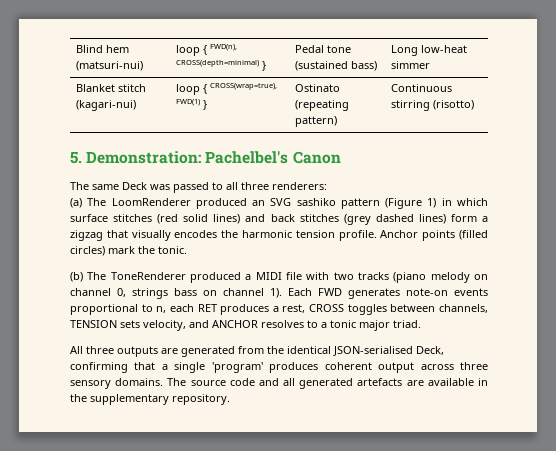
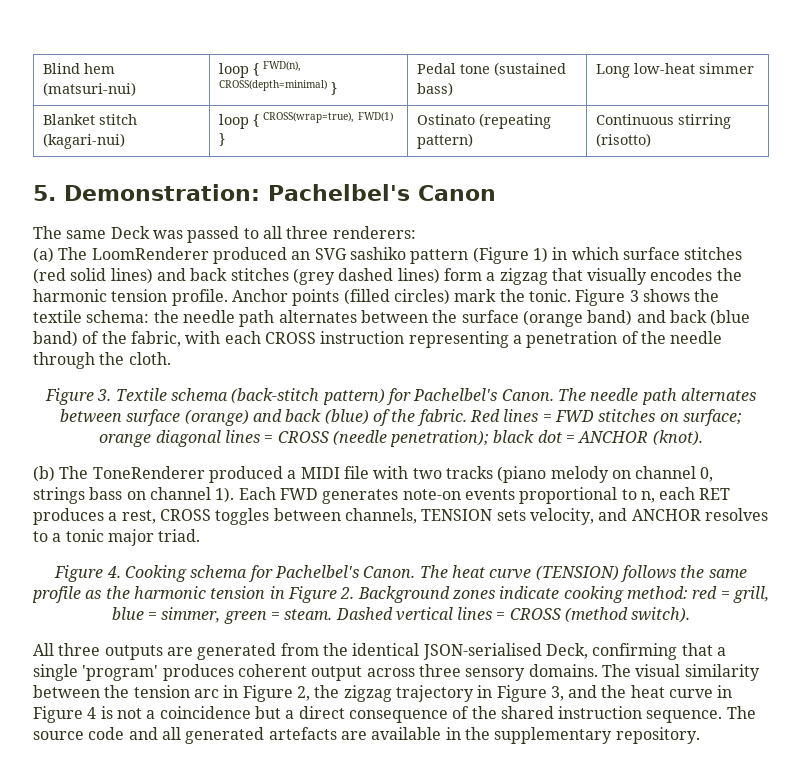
+ Figure 3 shows the textile schema: the needle path alternates between the surface (orange band) and back (blue band) of the fabric, with each CROSS instruction representing a penetration of the needle through the cloth.
+ Figure 3. Textile schema (back-stitch pattern) for Pachelbel's Canon. The needle path alternates between surface (orange) and back (blue) of the fabric. Red lines = FWD stitches on surface; orange diagonal lines = CROSS (needle penetration); black dot = ANCHOR (knot).
+ Figure 4. Cooking schema for Pachelbel's Canon. The heat curve (TENSION) follows the same profile as the harmonic tension in Figure 2. Background zones indicate cooking method: red = grill, blue = simmer, green = steam. Dashed vertical lines = CROSS (method switch).
- The source code and all generated artefacts are available in the supplementary repository.
+ The visual similarity between the tension arc in Figure 2, the zigzag trajectory in Figure 3, and the heat curve in Figure 4 is not a coincidence but a direct consequence of the shared instruction sequence. The source code and all generated artefacts are available in the supplementary repository.

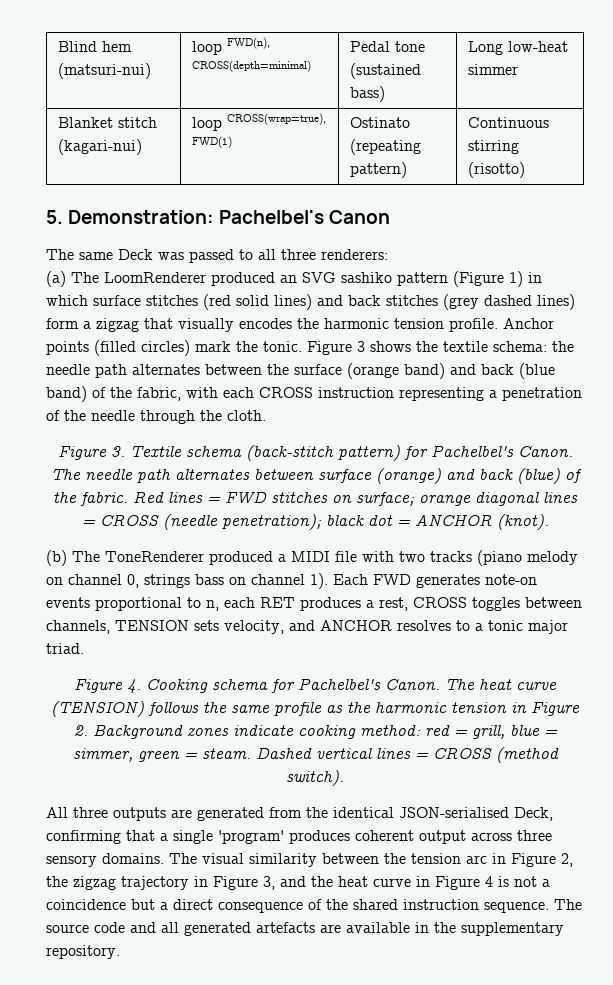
- Blind hem (matsuri-nui) | loop { FWD(n), CROSS(depth=minimal) } | Pedal tone (sustained bass) | Long low-heat simmer
+ Blind hem (matsuri-nui) | loop FWD(n), CROSS(depth=minimal) | Pedal tone (sustained bass) | Long low-heat simmer
- Blanket stitch (kagari-nui) | loop { CROSS(wrap=true), FWD(1) } | Ostinato (repeating pattern) | Continuous stirring (risotto)
+ Blanket stitch (kagari-nui) | loop CROSS(wrap=true), FWD(1) | Ostinato (repeating pattern) | Continuous stirring (risotto)

